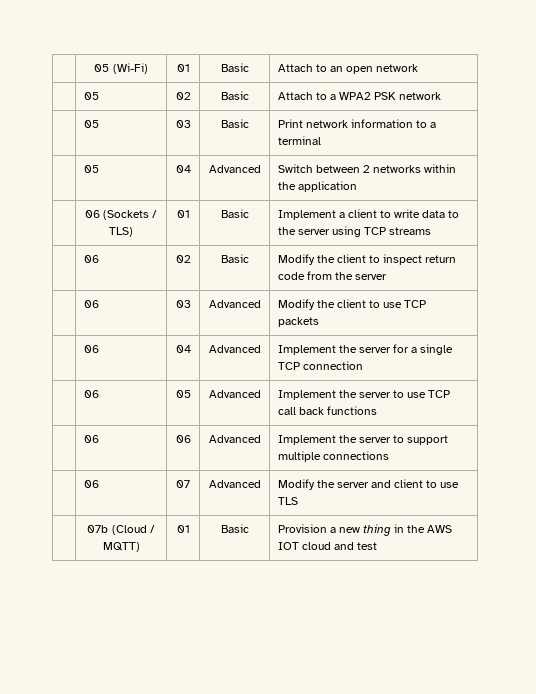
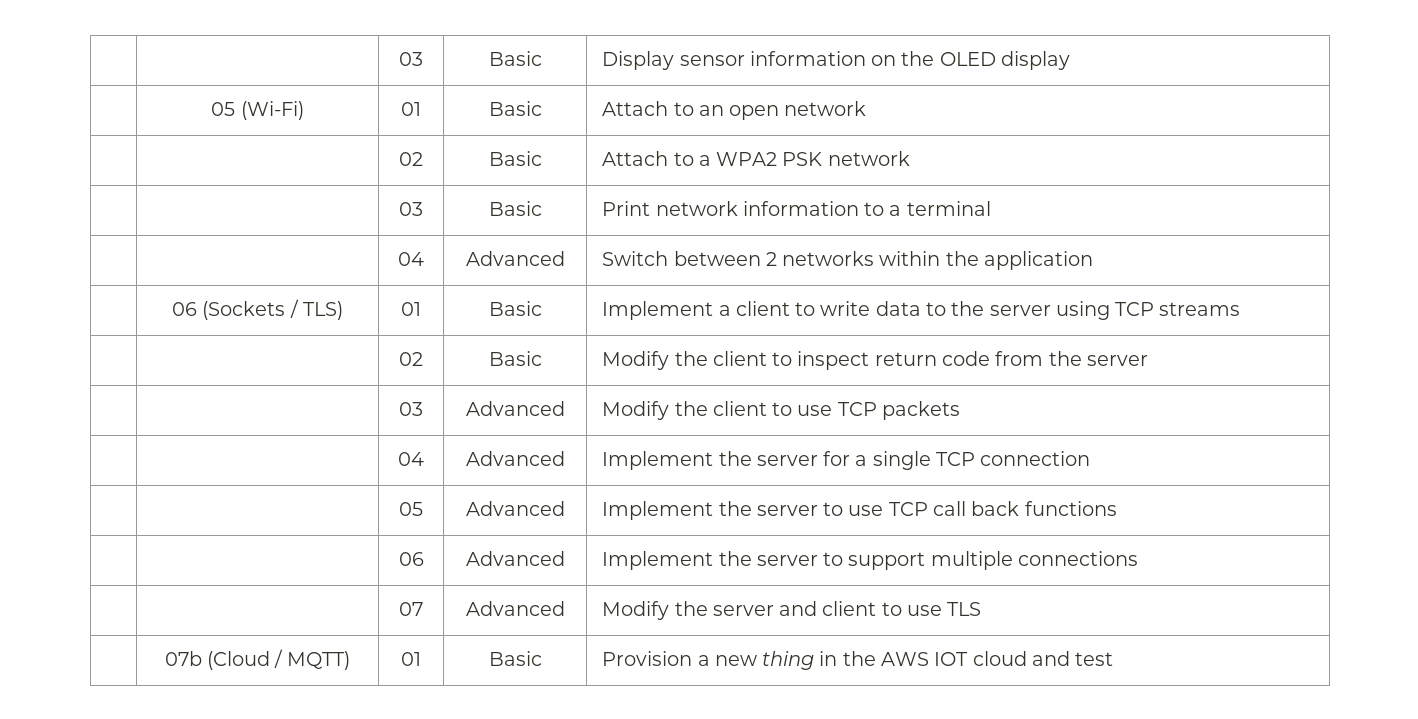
+ | | 03 | Basic | Display sensor information on the OLED display
- | 05 | 02 | Basic | Attach to a WPA2 PSK network
+ | | 02 | Basic | Attach to a WPA2 PSK network
- | 05 | 03 | Basic | Print network information to a terminal
+ | | 03 | Basic | Print network information to a terminal
- | 05 | 04 | Advanced | Switch between 2 networks within the application
+ | | 04 | Advanced | Switch between 2 networks within the application
- | 06 | 02 | Basic | Modify the client to inspect return code from the server
+ | | 02 | Basic | Modify the client to inspect return code from the server
- | 06 | 03 | Advanced | Modify the client to use TCP packets
+ | | 03 | Advanced | Modify the client to use TCP packets
- | 06 | 04 | Advanced | Implement the server for a single TCP connection
+ | | 04 | Advanced | Implement the server for a single TCP connection
- | 06 | 05 | Advanced | Implement the server to use TCP call back functions
+ | | 05 | Advanced | Implement the server to use TCP call back functions
- | 06 | 06 | Advanced | Implement the server to support multiple connections
+ | | 06 | Advanced | Implement the server to support multiple connections
- | 06 | 07 | Advanced | Modify the server and client to use TLS
+ | | 07 | Advanced | Modify the server and client to use TLS

